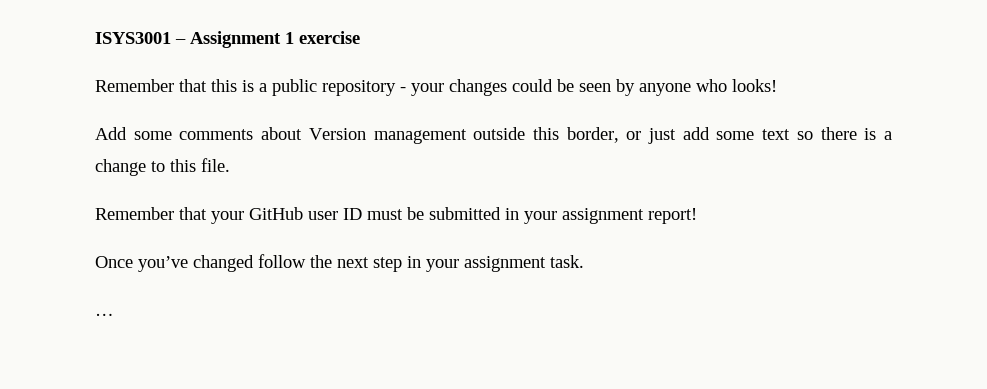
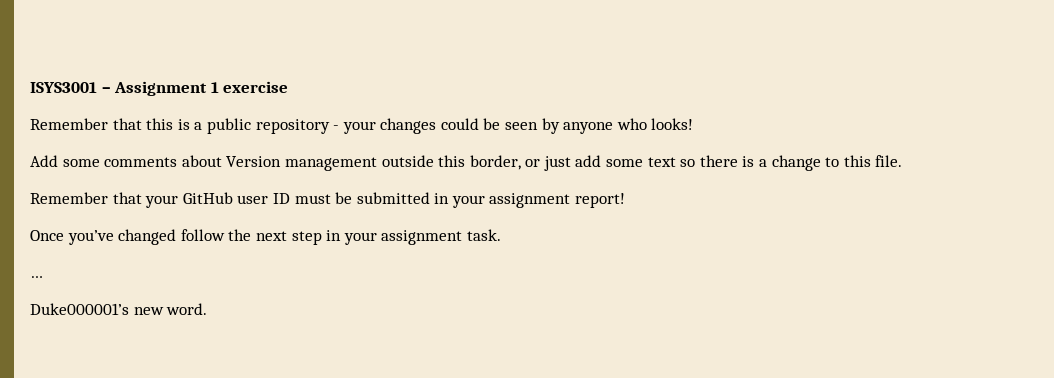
+ Duke000001’s new word.

